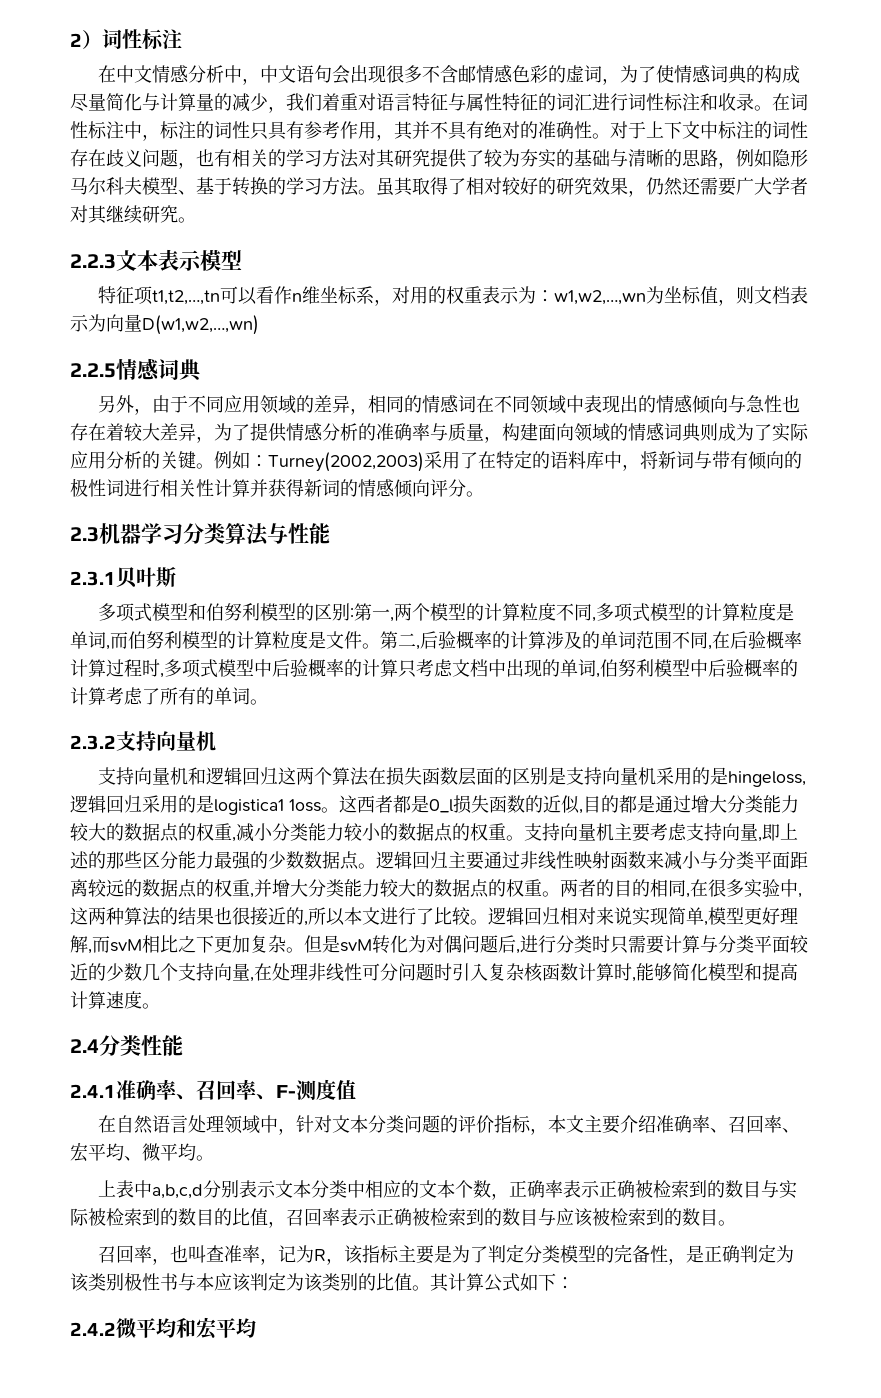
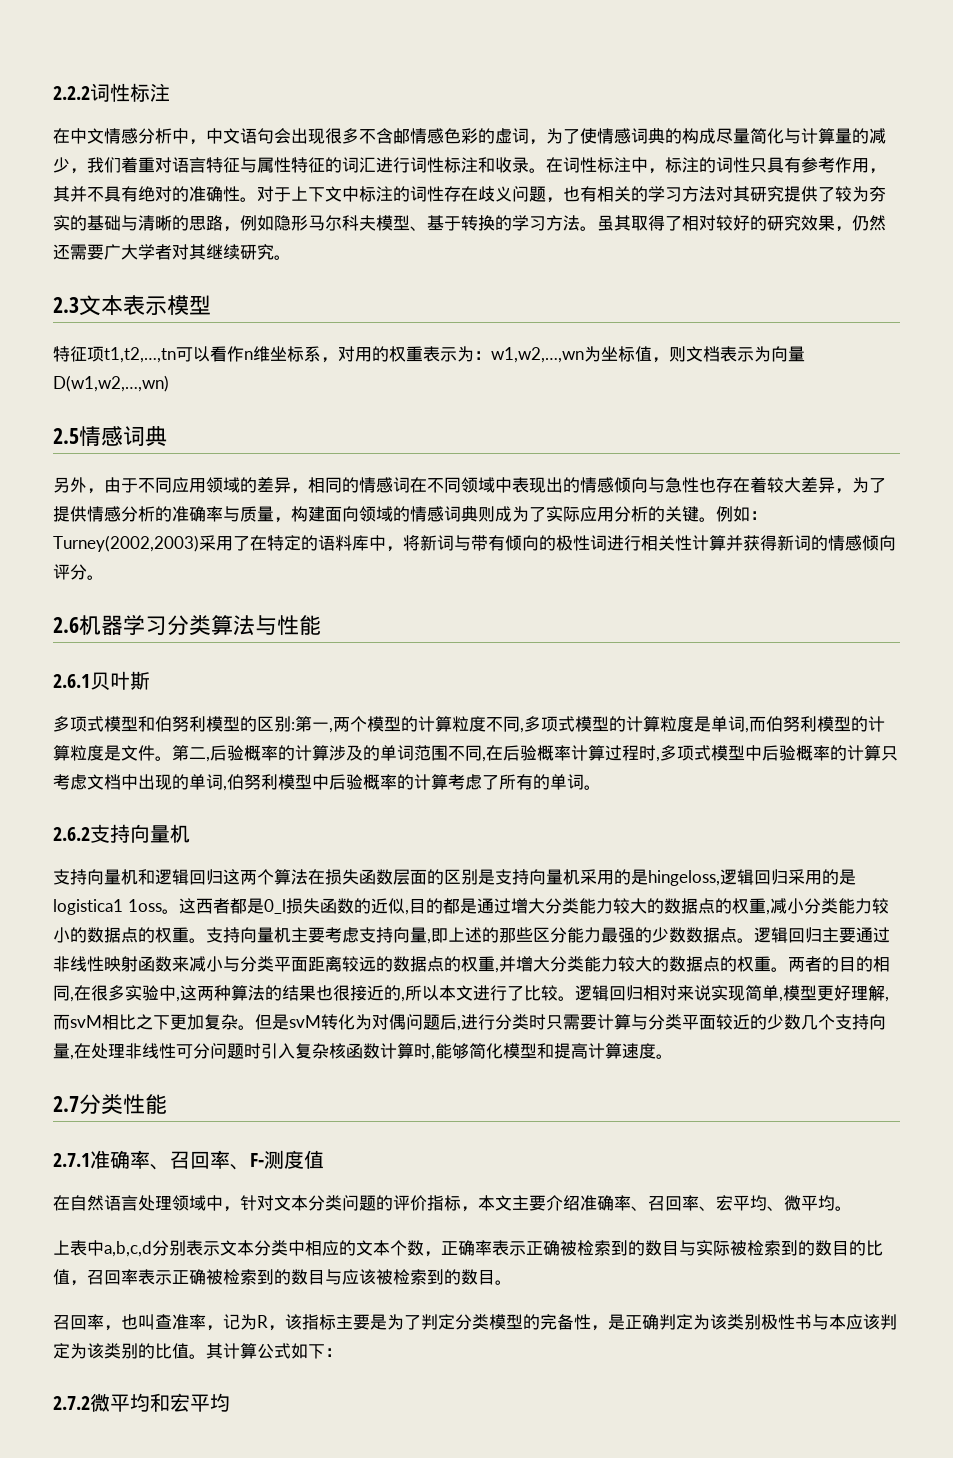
- 2）词性标注
+ 2.2.2词性标注
- 2.2.3文本表示模型
+ 2.3文本表示模型
- 2.2.5情感词典
+ 2.5情感词典
- 2.3机器学习分类算法与性能
+ 2.6机器学习分类算法与性能
- 2.3.1贝叶斯
+ 2.6.1贝叶斯
- 2.3.2支持向量机
+ 2.6.2支持向量机
- 2.4分类性能
+ 2.7分类性能
- 2.4.1准确率、召回率、F-测度值
+ 2.7.1准确率、召回率、F-测度值
- 2.4.2微平均和宏平均
+ 2.7.2微平均和宏平均

